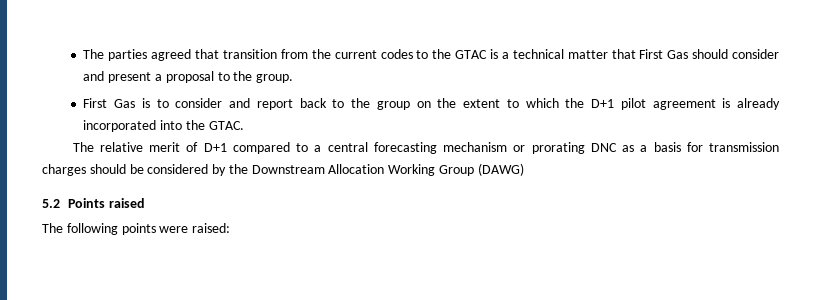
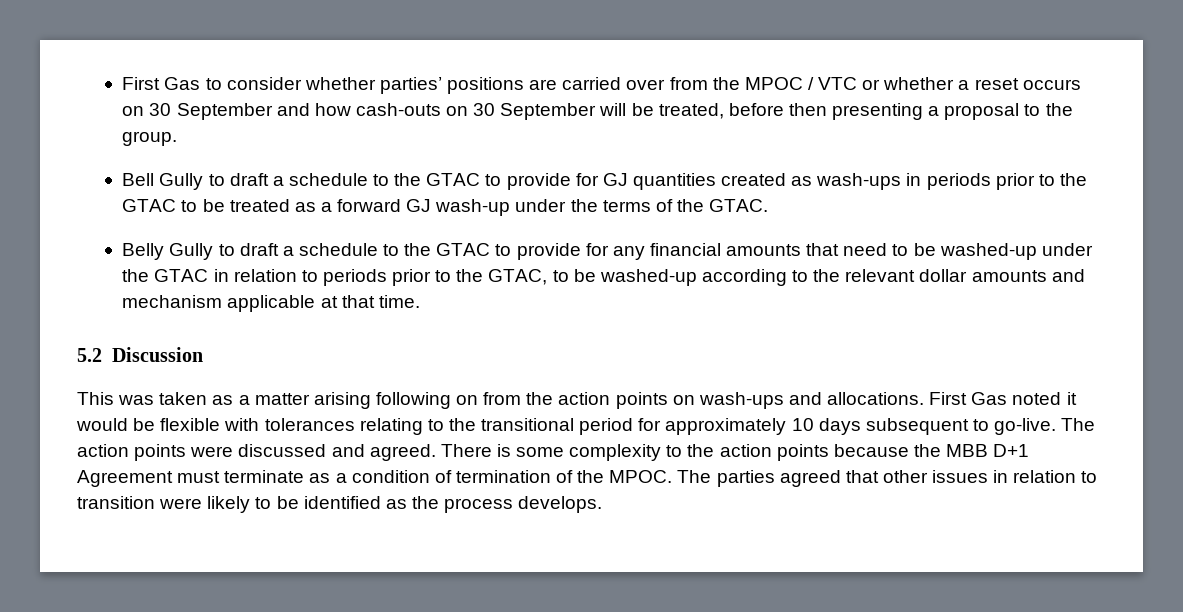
- The parties agreed that transition from the current codes to the GTAC is a technical matter that First Gas should consider and present a proposal to the group.
+ First Gas to consider whether parties’ positions are carried over from the MPOC / VTC or whether a reset occurs on 30 September and how cash-outs on 30 September will be treated, before then presenting a proposal to the group.
- First Gas is to consider and report back to the group on the extent to which the D+1 pilot agreement is already incorporated into the GTAC.
- The relative merit of D+1 compared to a central forecasting mechanism or prorating DNC as a basis for transmission charges should be considered by the Downstream Allocation Working Group (DAWG)
- 5.2 Points raised
- The following points were raised:
+ Bell Gully to draft a schedule to the GTAC to provide for GJ quantities created as wash-ups in periods prior to the GTAC to be treated as a forward GJ wash-up under the terms of the GTAC.
+ Belly Gully to draft a schedule to the GTAC to provide for any financial amounts that need to be washed-up under the GTAC in relation to periods prior to the GTAC, to be washed-up according to the relevant dollar amounts and mechanism applicable at that time.
+ 5.2 Discussion
+ This was taken as a matter arising following on from the action points on wash-ups and allocations. First Gas noted it would be flexible with tolerances relating to the transitional period for approximately 10 days subsequent to go-live. The action points were discussed and agreed. There is some complexity to the action points because the MBB D+1 Agreement must terminate as a condition of termination of the MPOC. The parties agreed that other issues in relation to transition were likely to be identified as the process develops.

